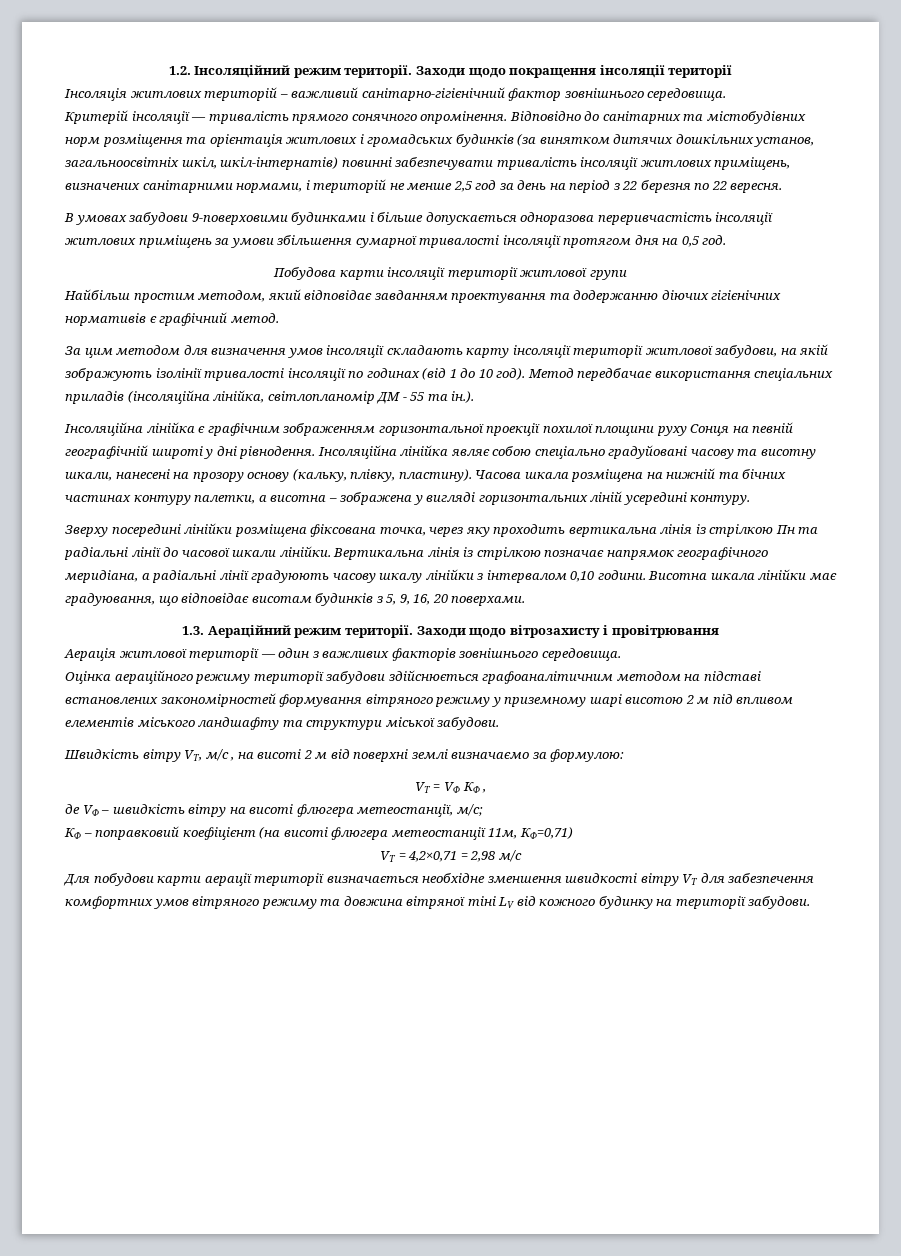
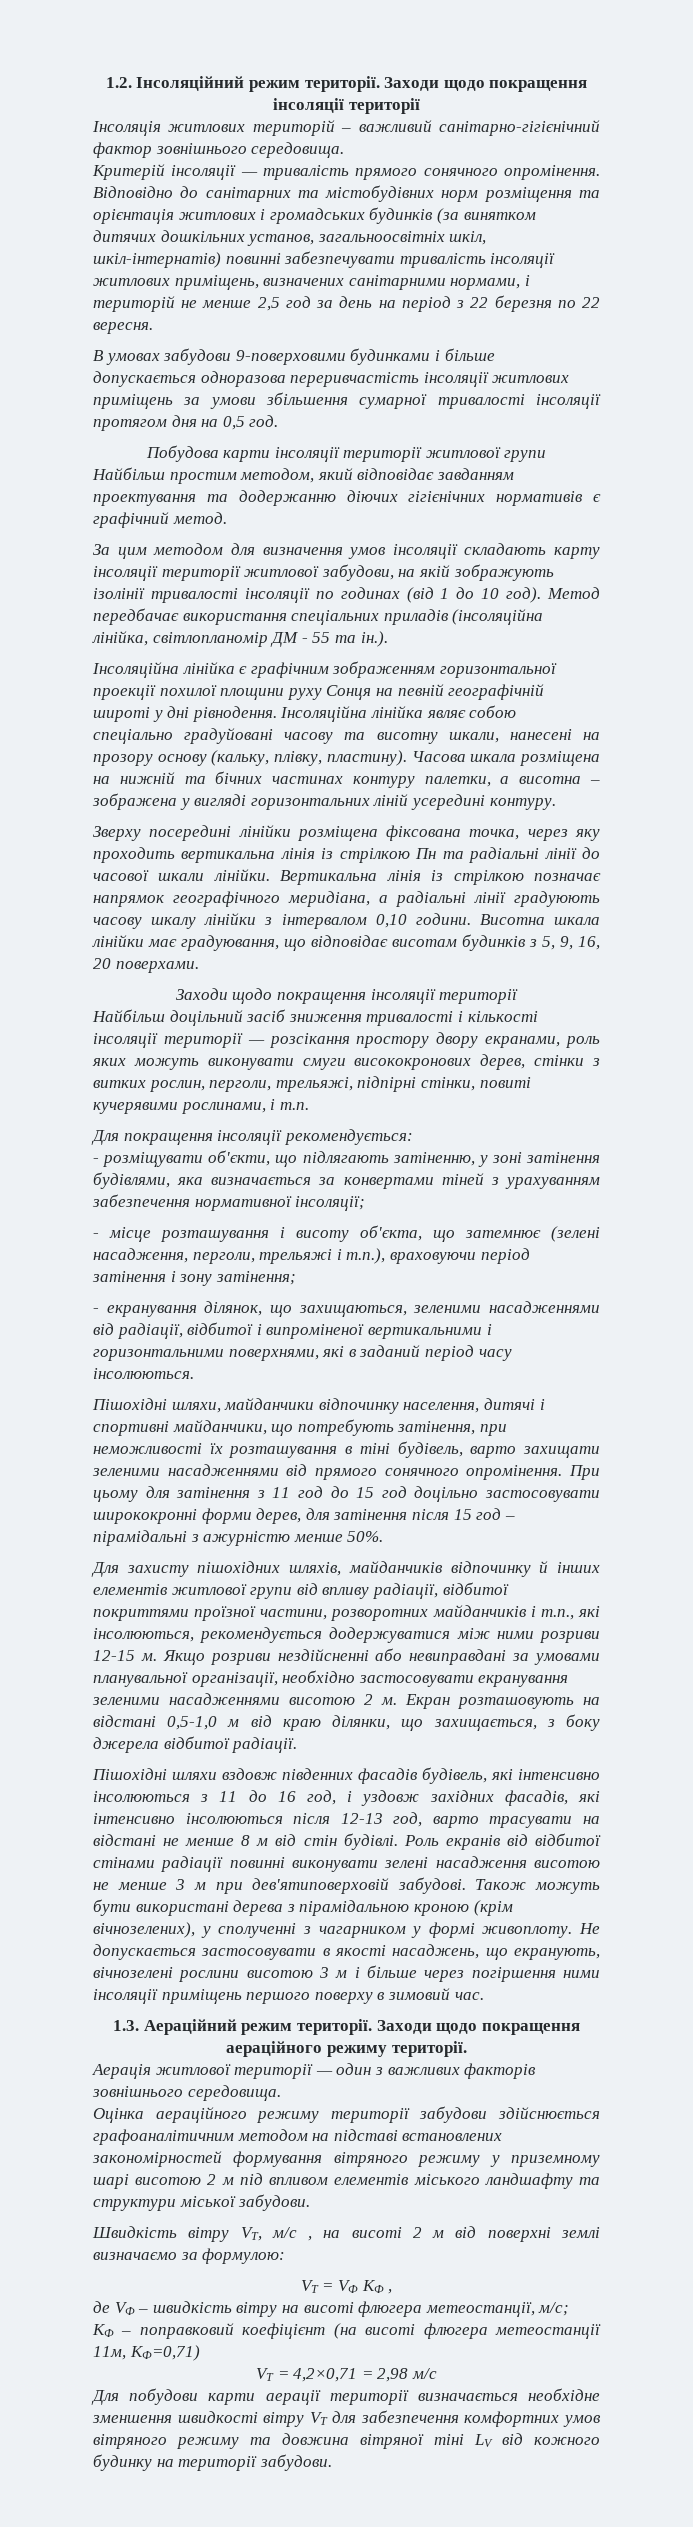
  Висотна шкала лінійки має градуювання, що відповідає висотам будинків з 5, 9, 16, 20 поверхами.
+ Заходи щодо покращення інсоляції території
+ Найбільш доцільний засіб зниження тривалості і кількості інсоляції території — розсікання простору двору екранами, роль яких можуть виконувати смуги висококронових дерев, стінки з витких рослин, перголи, трельяжі, підпірні стінки, повиті кучерявими рослинами, і т.п.
+ Для покращення інсоляції рекомендується:
+ - розміщувати об'єкти, що підлягають затіненню, у зоні затінення будівлями, яка визначається за конвертами тіней з урахуванням забезпечення нормативної інсоляції;
+ - місце розташування і висоту об'єкта, що затемнює (зелені насадження, перголи, трельяжі і т.п.), враховуючи період затінення і зону затінення;
+ - екранування ділянок, що захищаються, зеленими насадженнями від радіації, відбитої і випроміненої вертикальними і горизонтальними поверхнями, які в заданий період часу інсолюються.
+ Пішохідні шляхи, майданчики відпочинку населення, дитячі і спортивні майданчики, що потребують затінення, при неможливості їх розташування в тіні будівель, варто захищати зеленими насадженнями від прямого сонячного опромінення. При цьому для затінення з 11 год до 15 год доцільно застосовувати ширококронні форми дерев, для затінення після 15 год – пірамідальні з ажурністю менше 50%.
+ Для захисту пішохідних шляхів, майданчиків відпочинку й інших елементів житлової групи від впливу радіації, відбитої покриттями проїзної частини, розворотних майданчиків і т.п., які інсолюються, рекомендується додержуватися між ними розриви 12-15 м. Якщо розриви нездійсненні або невиправдані за умовами планувальної організації, необхідно застосовувати екранування зеленими насадженнями висотою 2 м. Екран розташовують на відстані 0,5-1,0 м від краю ділянки, що захищається, з боку джерела відбитої радіації.
+ Пішохідні шляхи вздовж південних фасадів будівель, які інтенсивно інсолюються з 11 до 16 год, і уздовж західних фасадів, які інтенсивно інсолюються після 12-13 год, варто трасувати на відстані не менше 8 м від стін будівлі. Роль екранів від відбитої стінами радіації повинні виконувати зелені насадження висотою не менше 3 м при дев'ятиповерховій забудові. Також можуть бути використані дерева з пірамідальною кроною (крім вічнозелених), у сполученні з чагарником у формі живоплоту. Не допускається застосовувати в якості насаджень, що екранують, вічнозелені рослини висотою 3 м і більше через погіршення ними інсоляції приміщень першого поверху в зимовий час.
- Заходи щодо вітрозахисту і провітрювання
+ Заходи щодо покращення аераційного режиму території.

